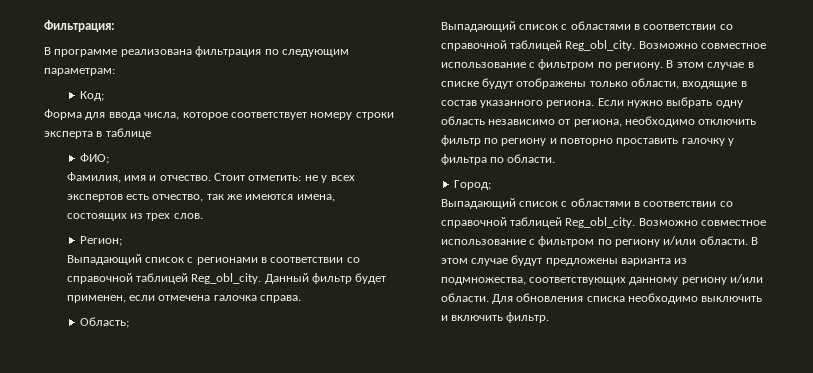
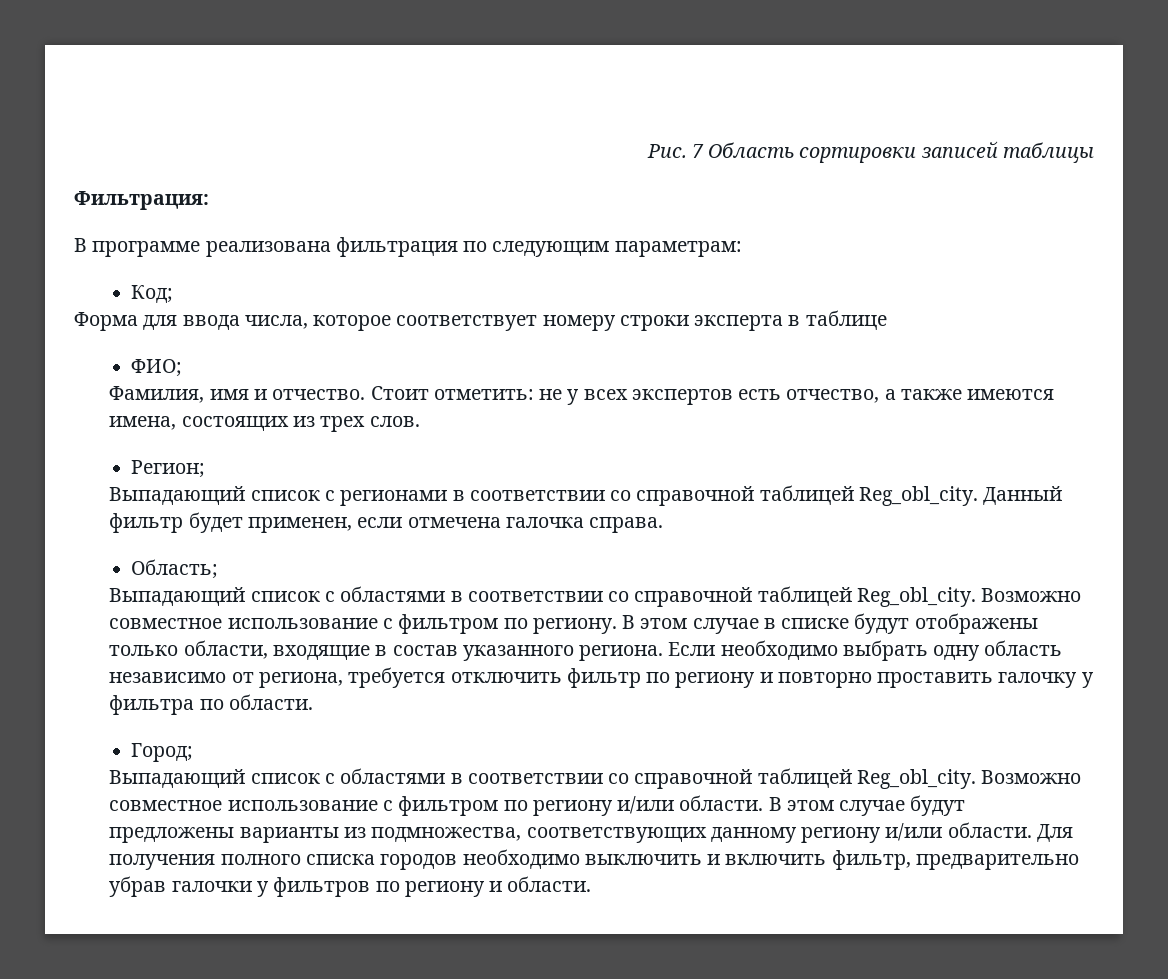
+ Рис. 7 Область сортировки записей таблицы
- Стоит отметить: не у всех экспертов есть отчество, так же имеются имена, состоящих из трех слов.
+ Стоит отметить: не у всех экспертов есть отчество, а также имеются имена, состоящих из трех слов.
- Если нужно выбрать одну область независимо от региона, необходимо отключить фильтр по региону и повторно проставить галочку у фильтра по области.
+ Если необходимо выбрать одну область независимо от региона, требуется отключить фильтр по региону и повторно проставить галочку у фильтра по области.
- В этом случае будут предложены варианта из подмножества, соответствующих данному региону и/или области.
+ В этом случае будут предложены варианты из подмножества, соответствующих данному региону и/или области.
- Для обновления списка необходимо выключить и включить фильтр.
+ Для получения полного списка городов необходимо выключить и включить фильтр, предварительно убрав галочки у фильтров по региону и области.

